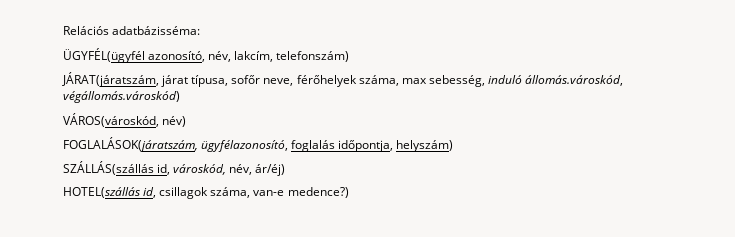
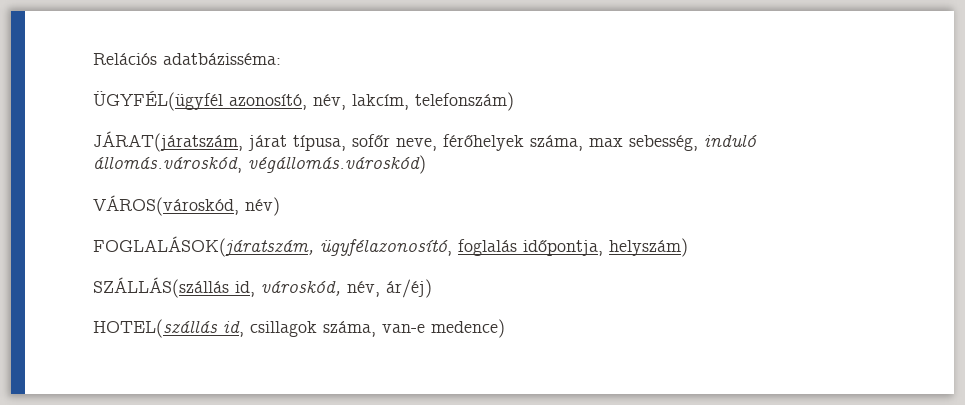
- HOTEL(szállás id, csillagok száma, van-e medence?)
+ HOTEL(szállás id, csillagok száma, van-e medence)

